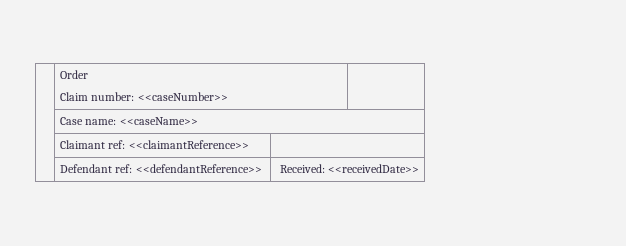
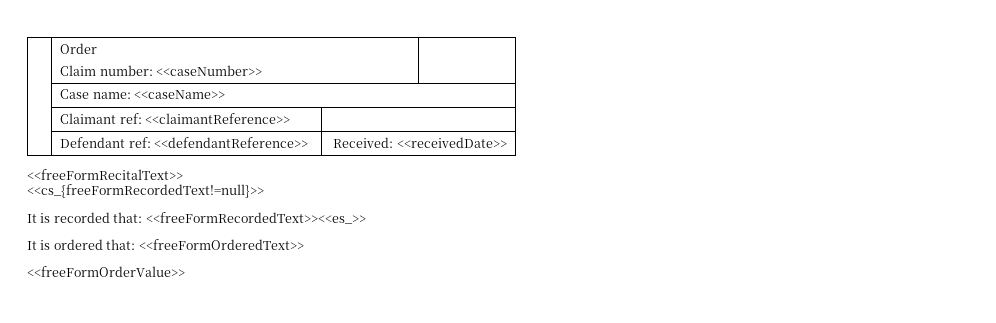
+ <<freeFormRecitalText>>
+ <<cs_{freeFormRecordedText!=null}>>
+ It is recorded that: <<freeFormRecordedText>><<es_>>
+ It is ordered that: <<freeFormOrderedText>>
+ <<freeFormOrderValue>>

